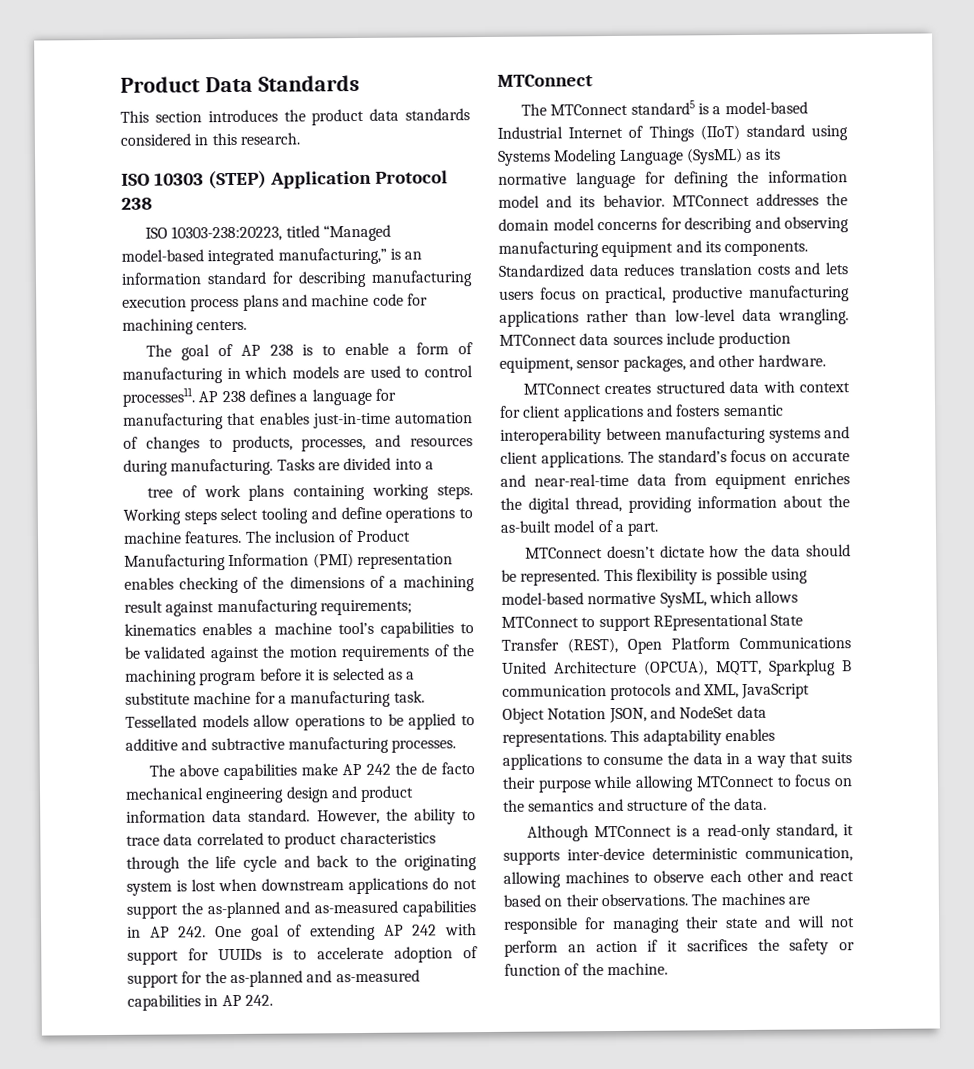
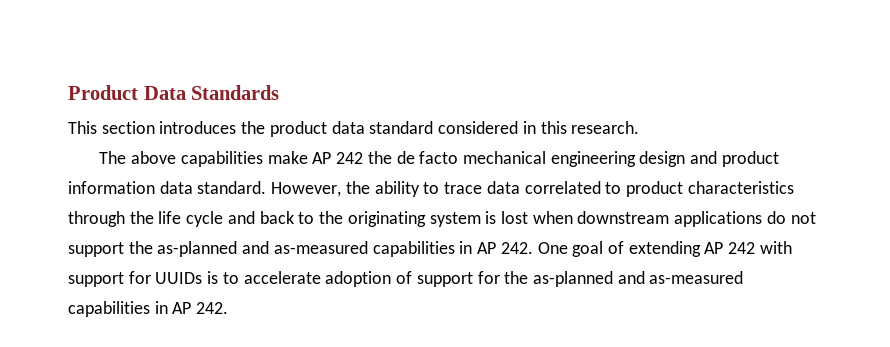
- This section introduces the product data standards considered in this research.
+ This section introduces the product data standard considered in this research.
- ISO 10303 (STEP) Application Protocol 238
- ISO 10303-238:20223, titled “Managed model-based integrated manufacturing,” is an information standard for describing manufacturing execution process plans and machine code for machining centers.
- The goal of AP 238 is to enable a form of manufacturing in which models are used to control processes11. AP 238 defines a language for manufacturing that enables just-in-time automation of changes to products, processes, and resources during manufacturing. Tasks are divided into a
- tree of work plans containing working steps. Working steps select tooling and define operations to machine features. The inclusion of Product Manufacturing Information (PMI) representation enables checking of the dimensions of a machining result against manufacturing requirements; kinematics enables a machine tool’s capabilities to be validated against the motion requirements of the machining program before it is selected as a substitute machine for a manufacturing task. Tessellated models allow operations to be applied to additive and subtractive manufacturing processes.
  However, the ability to trace data correlated to product characteristics through the life cycle and back to the originating system is lost when downstream applications do not support the as-planned and as-measured capabilities in AP 242. One goal of extending AP 242 with support for UUIDs is to accelerate adoption of support for the as-planned and as-measured capabilities in AP 242.
- MTConnect
- The MTConnect standard5 is a model-based Industrial Internet of Things (IIoT) standard using Systems Modeling Language (SysML) as its normative language for defining the information model and its behavior. MTConnect addresses the domain model concerns for describing and observing manufacturing equipment and its components. Standardized data reduces translation costs and lets users focus on practical, productive manufacturing applications rather than low-level data wrangling. MTConnect data sources include production equipment, sensor packages, and other hardware.
- MTConnect creates structured data with context for client applications and fosters semantic interoperability between manufacturing systems and client applications. The standard’s focus on accurate and near-real-time data from equipment enriches the digital thread, providing information about the as-built model of a part.
- MTConnect doesn’t dictate how the data should be represented. This flexibility is possible using model-based normative SysML, which allows MTConnect to support REpresentational State Transfer (REST), Open Platform Communications United Architecture (OPCUA), MQTT, Sparkplug B communication protocols and XML, JavaScript Object Notation JSON, and NodeSet data representations. This adaptability enables applications to consume the data in a way that suits their purpose while allowing MTConnect to focus on the semantics and structure of the data.
- Although MTConnect is a read-only standard, it supports inter-device deterministic communication, allowing machines to observe each other and react based on their observations. The machines are responsible for managing their state and will not perform an action if it sacrifices the safety or function of the machine.

